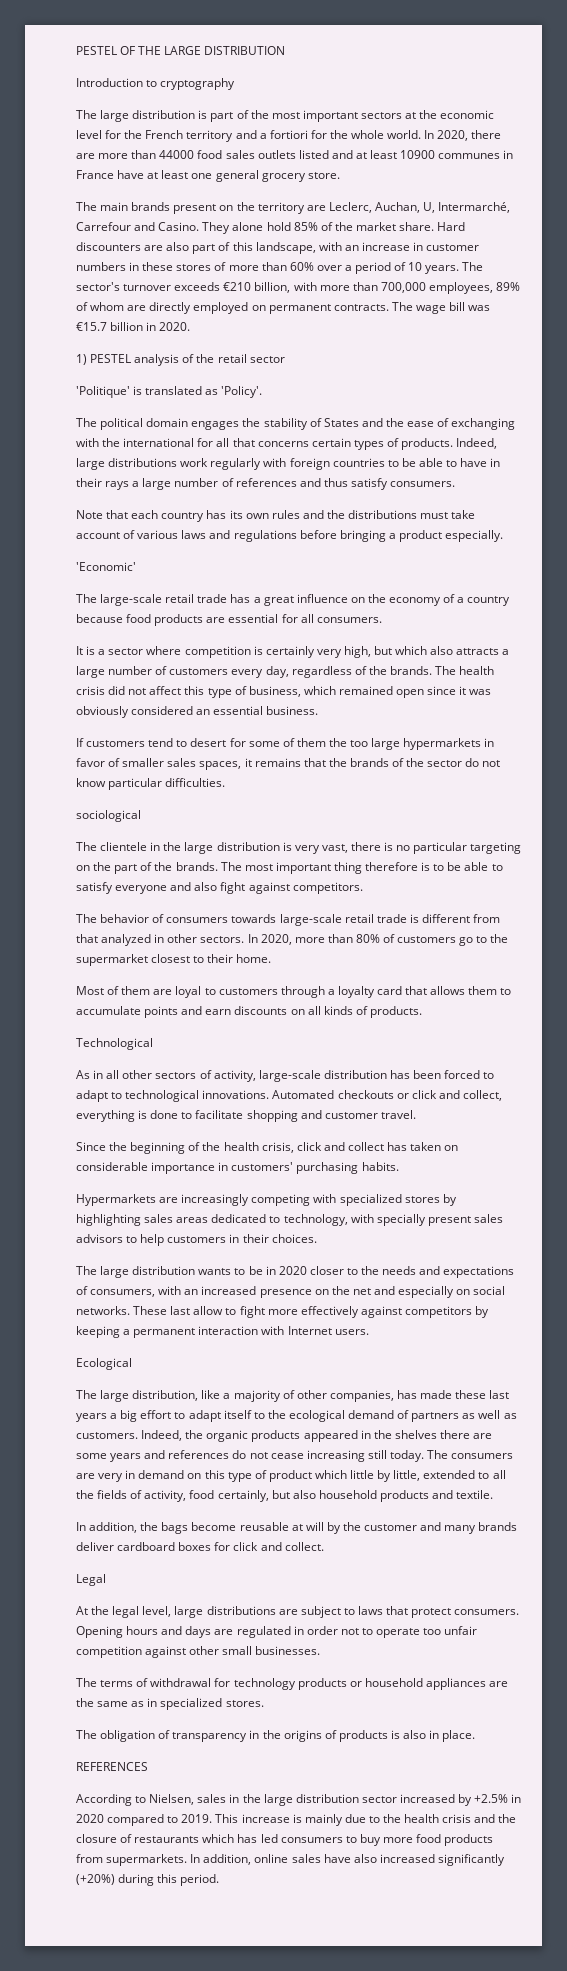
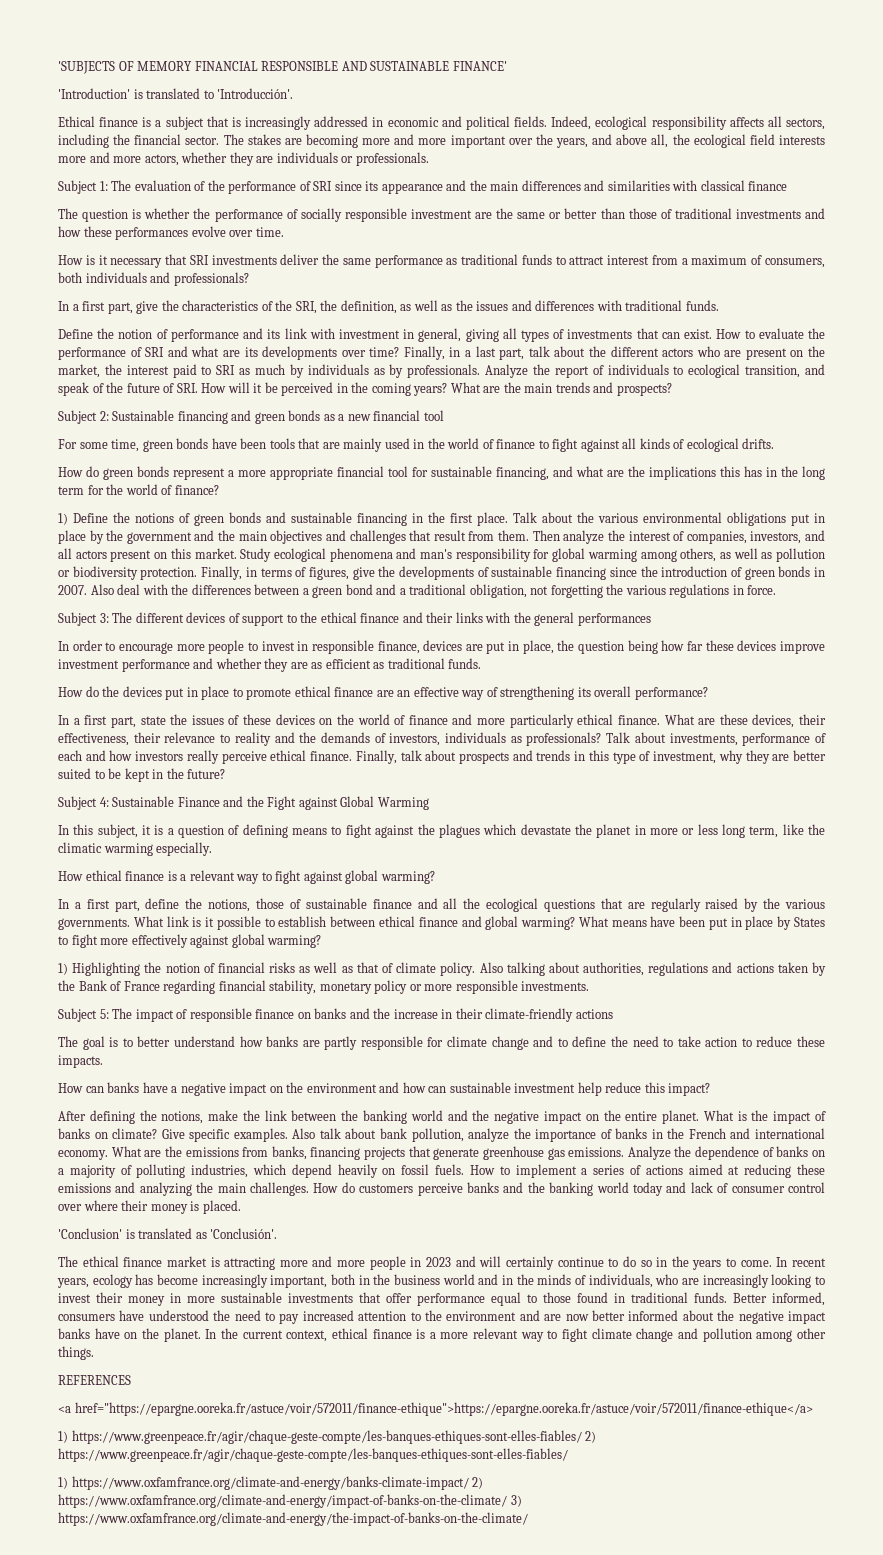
- PESTEL OF THE LARGE DISTRIBUTION
- Introduction to cryptography
- The large distribution is part of the most important sectors at the economic level for the French territory and a fortiori for the whole world. In 2020, there are more than 44000 food sales outlets listed and at least 10900 communes in France have at least one general grocery store.
- The main brands present on the territory are Leclerc, Auchan, U, Intermarché, Carrefour and Casino. They alone hold 85% of the market share. Hard discounters are also part of this landscape, with an increase in customer numbers in these stores of more than 60% over a period of 10 years. The sector's turnover exceeds €210 billion, with more than 700,000 employees, 89% of whom are directly employed on permanent contracts. The wage bill was €15.7 billion in 2020.
- 1) PESTEL analysis of the retail sector
- 'Politique' is translated as 'Policy'.
- The political domain engages the stability of States and the ease of exchanging with the international for all that concerns certain types of products. Indeed, large distributions work regularly with foreign countries to be able to have in their rays a large number of references and thus satisfy consumers.
- Note that each country has its own rules and the distributions must take account of various laws and regulations before bringing a product especially.
- 'Economic'
- The large-scale retail trade has a great influence on the economy of a country because food products are essential for all consumers.
- It is a sector where competition is certainly very high, but which also attracts a large number of customers every day, regardless of the brands. The health crisis did not affect this type of business, which remained open since it was obviously considered an essential business.
- If customers tend to desert for some of them the too large hypermarkets in favor of smaller sales spaces, it remains that the brands of the sector do not know particular difficulties.
- sociological
- The clientele in the large distribution is very vast, there is no particular targeting on the part of the brands. The most important thing therefore is to be able to satisfy everyone and also fight against competitors.
- The behavior of consumers towards large-scale retail trade is different from that analyzed in other sectors. In 2020, more than 80% of customers go to the supermarket closest to their home.
- Most of them are loyal to customers through a loyalty card that allows them to accumulate points and earn discounts on all kinds of products.
- Technological
- As in all other sectors of activity, large-scale distribution has been forced to adapt to technological innovations. Automated checkouts or click and collect, everything is done to facilitate shopping and customer travel.
- Since the beginning of the health crisis, click and collect has taken on considerable importance in customers' purchasing habits.
- Hypermarkets are increasingly competing with specialized stores by highlighting sales areas dedicated to technology, with specially present sales advisors to help customers in their choices.
- The large distribution wants to be in 2020 closer to the needs and expectations of consumers, with an increased presence on the net and especially on social networks. These last allow to fight more effectively against competitors by keeping a permanent interaction with Internet users.
- Ecological
- The large distribution, like a majority of other companies, has made these last years a big effort to adapt itself to the ecological demand of partners as well as customers. Indeed, the organic products appeared in the shelves there are some years and references do not cease increasing still today. The consumers are very in demand on this type of product which little by little, extended to all the fields of activity, food certainly, but also household products and textile.
- In addition, the bags become reusable at will by the customer and many brands deliver cardboard boxes for click and collect.
- Legal
- At the legal level, large distributions are subject to laws that protect consumers. Opening hours and days are regulated in order not to operate too unfair competition against other small businesses.
- The terms of withdrawal for technology products or household appliances are the same as in specialized stores.
- The obligation of transparency in the origins of products is also in place.
+ 'SUBJECTS OF MEMORY FINANCIAL RESPONSIBLE AND SUSTAINABLE FINANCE'
+ 'Introduction' is translated to 'Introducción'.
+ Ethical finance is a subject that is increasingly addressed in economic and political fields. Indeed, ecological responsibility affects all sectors, including the financial sector. The stakes are becoming more and more important over the years, and above all, the ecological field interests more and more actors, whether they are individuals or professionals.
+ Subject 1: The evaluation of the performance of SRI since its appearance and the main differences and similarities with classical finance
+ The question is whether the performance of socially responsible investment are the same or better than those of traditional investments and how these performances evolve over time.
+ How is it necessary that SRI investments deliver the same performance as traditional funds to attract interest from a maximum of consumers, both individuals and professionals?
+ In a first part, give the characteristics of the SRI, the definition, as well as the issues and differences with traditional funds.
+ Define the notion of performance and its link with investment in general, giving all types of investments that can exist. How to evaluate the performance of SRI and what are its developments over time? Finally, in a last part, talk about the different actors who are present on the market, the interest paid to SRI as much by individuals as by professionals. Analyze the report of individuals to ecological transition, and speak of the future of SRI. How will it be perceived in the coming years? What are the main trends and prospects?
+ Subject 2: Sustainable financing and green bonds as a new financial tool
+ For some time, green bonds have been tools that are mainly used in the world of finance to fight against all kinds of ecological drifts.
+ How do green bonds represent a more appropriate financial tool for sustainable financing, and what are the implications this has in the long term for the world of finance?
+ 1) Define the notions of green bonds and sustainable financing in the first place. Talk about the various environmental obligations put in place by the government and the main objectives and challenges that result from them. Then analyze the interest of companies, investors, and all actors present on this market. Study ecological phenomena and man's responsibility for global warming among others, as well as pollution or biodiversity protection. Finally, in terms of figures, give the developments of sustainable financing since the introduction of green bonds in 2007. Also deal with the differences between a green bond and a traditional obligation, not forgetting the various regulations in force.
+ Subject 3: The different devices of support to the ethical finance and their links with the general performances
+ In order to encourage more people to invest in responsible finance, devices are put in place, the question being how far these devices improve investment performance and whether they are as efficient as traditional funds.
+ How do the devices put in place to promote ethical finance are an effective way of strengthening its overall performance?
+ In a first part, state the issues of these devices on the world of finance and more particularly ethical finance. What are these devices, their effectiveness, their relevance to reality and the demands of investors, individuals as professionals? Talk about investments, performance of each and how investors really perceive ethical finance. Finally, talk about prospects and trends in this type of investment, why they are better suited to be kept in the future?
+ Subject 4: Sustainable Finance and the Fight against Global Warming
+ In this subject, it is a question of defining means to fight against the plagues which devastate the planet in more or less long term, like the climatic warming especially.
+ How ethical finance is a relevant way to fight against global warming?
+ In a first part, define the notions, those of sustainable finance and all the ecological questions that are regularly raised by the various governments. What link is it possible to establish between ethical finance and global warming? What means have been put in place by States to fight more effectively against global warming?
+ 1) Highlighting the notion of financial risks as well as that of climate policy. Also talking about authorities, regulations and actions taken by the Bank of France regarding financial stability, monetary policy or more responsible investments.
+ Subject 5: The impact of responsible finance on banks and the increase in their climate-friendly actions
+ The goal is to better understand how banks are partly responsible for climate change and to define the need to take action to reduce these impacts.
+ How can banks have a negative impact on the environment and how can sustainable investment help reduce this impact?
+ After defining the notions, make the link between the banking world and the negative impact on the entire planet. What is the impact of banks on climate? Give specific examples. Also talk about bank pollution, analyze the importance of banks in the French and international economy. What are the emissions from banks, financing projects that generate greenhouse gas emissions. Analyze the dependence of banks on a majority of polluting industries, which depend heavily on fossil fuels. How to implement a series of actions aimed at reducing these emissions and analyzing the main challenges. How do customers perceive banks and the banking world today and lack of consumer control over where their money is placed.
+ 'Conclusion' is translated as 'Conclusión'.
+ The ethical finance market is attracting more and more people in 2023 and will certainly continue to do so in the years to come. In recent years, ecology has become increasingly important, both in the business world and in the minds of individuals, who are increasingly looking to invest their money in more sustainable investments that offer performance equal to those found in traditional funds. Better informed, consumers have understood the need to pay increased attention to the environment and are now better informed about the negative impact banks have on the planet. In the current context, ethical finance is a more relevant way to fight climate change and pollution among other things.
  REFERENCES
- According to Nielsen, sales in the large distribution sector increased by +2.5% in 2020 compared to 2019. This increase is mainly due to the health crisis and the closure of restaurants which has led consumers to buy more food products from supermarkets. In addition, online sales have also increased significantly (+20%) during this period.
+ <a href="https://epargne.ooreka.fr/astuce/voir/572011/finance-ethique">https://epargne.ooreka.fr/astuce/voir/572011/finance-ethique</a>
+ 1) https://www.greenpeace.fr/agir/chaque-geste-compte/les-banques-ethiques-sont-elles-fiables/ 2) https://www.greenpeace.fr/agir/chaque-geste-compte/les-banques-ethiques-sont-elles-fiables/
+ 1) https://www.oxfamfrance.org/climate-and-energy/banks-climate-impact/ 2) https://www.oxfamfrance.org/climate-and-energy/impact-of-banks-on-the-climate/ 3) https://www.oxfamfrance.org/climate-and-energy/the-impact-of-banks-on-the-climate/

